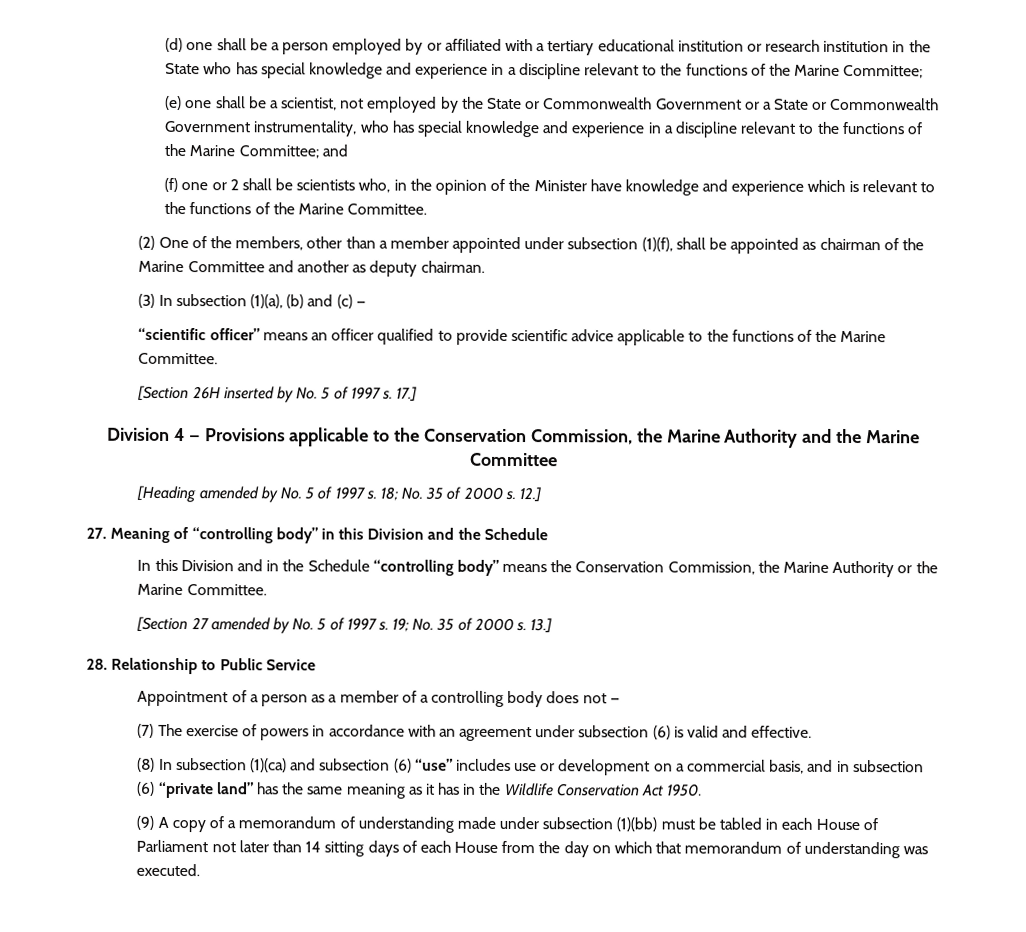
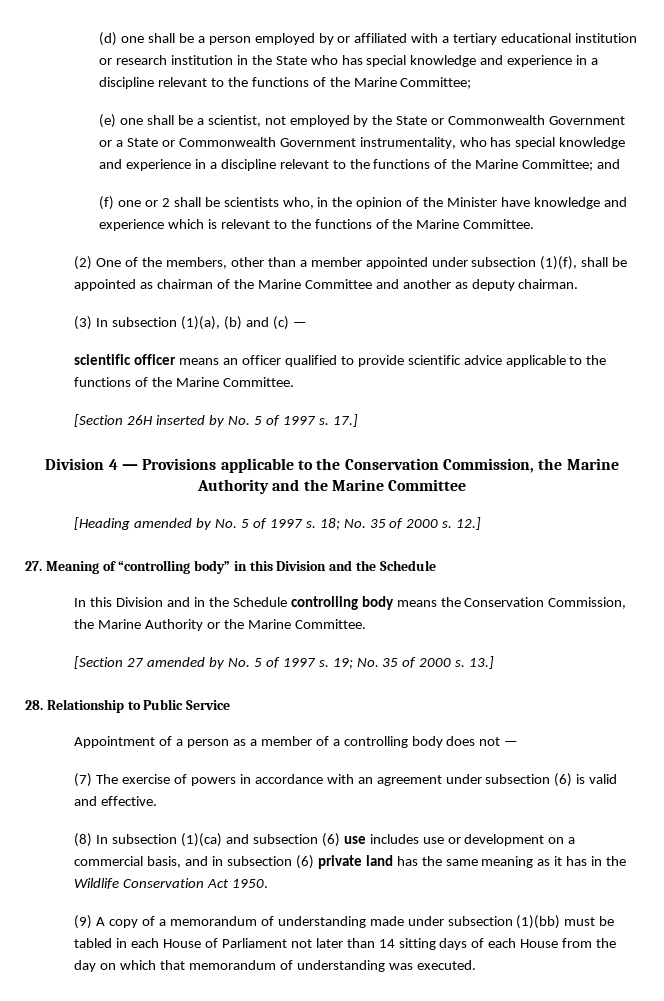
- “scientific officer” means an officer qualified to provide scientific advice applicable to the functions of the Marine Committee.
+ scientific officer means an officer qualified to provide scientific advice applicable to the functions of the Marine Committee.
- In this Division and in the Schedule “controlling body” means the Conservation Commission, the Marine Authority or the Marine Committee.
+ In this Division and in the Schedule controlling body means the Conservation Commission, the Marine Authority or the Marine Committee.
- (8) In subsection (1)(ca) and subsection (6) “use” includes use or development on a commercial basis, and in subsection (6) “private land” has the same meaning as it has in the Wildlife Conservation Act 1950.
+ (8) In subsection (1)(ca) and subsection (6) use includes use or development on a commercial basis, and in subsection (6) private land has the same meaning as it has in the Wildlife Conservation Act 1950.

